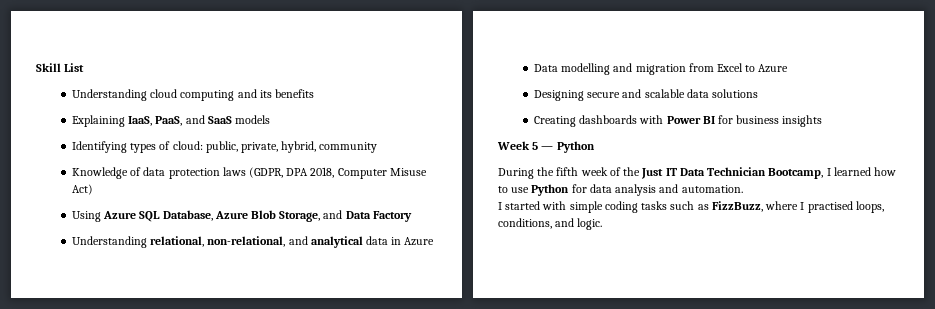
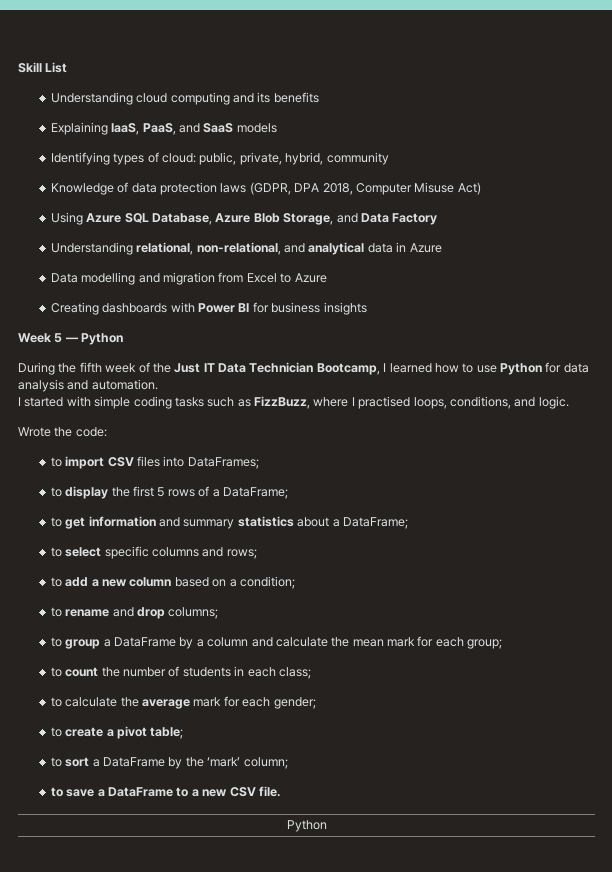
- Designing secure and scalable data solutions
+ Wrote the code:
+ to import CSV files into DataFrames;
+ to display the first 5 rows of a DataFrame;
+ to get information and summary statistics about a DataFrame;
+ to select specific columns and rows;
+ to add a new column based on a condition;
+ to rename and drop columns;
+ to group a DataFrame by a column and calculate the mean mark for each group;
+ to count the number of students in each class;
+ to calculate the average mark for each gender;
+ to create a pivot table;
+ to sort a DataFrame by the ‘mark’ column;
+ to save a DataFrame to a new CSV file.
+ Python

